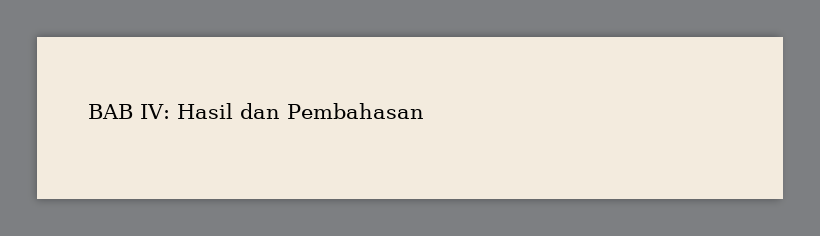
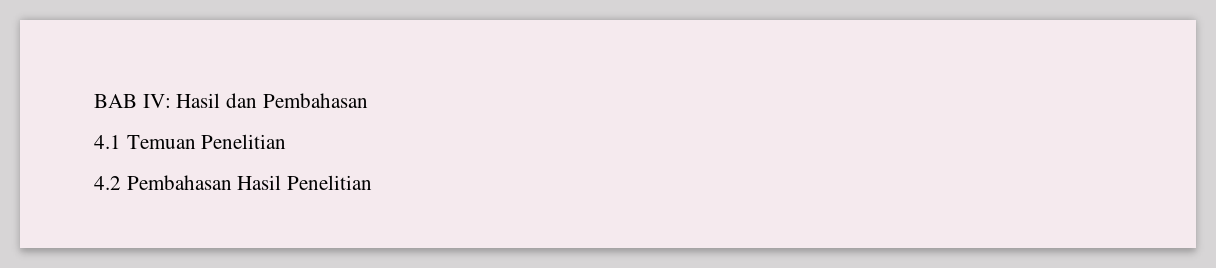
+ 4.1 Temuan Penelitian
+ 4.2 Pembahasan Hasil Penelitian

